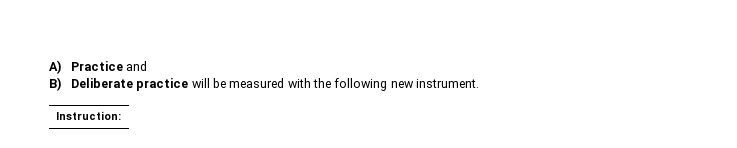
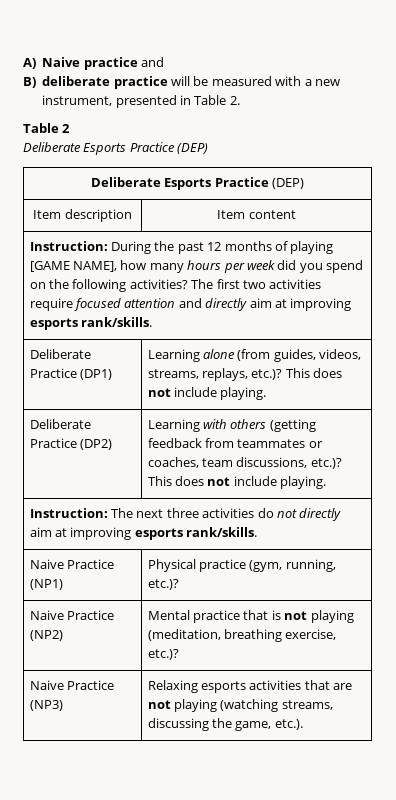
- A) Practice and
+ A) Naive practice and
- B) Deliberate practice will be measured with the following new instrument.
- Instruction:
+ B) deliberate practice will be measured with a new instrument, presented in Table 2.
+ Table 2
+ Deliberate Esports Practice (DEP)
+ Deliberate Esports Practice (DEP)
+ Item description | Item content
+ Instruction: During the past 12 months of playing [GAME NAME], how many hours per week did you spend on the following activities? The first two activities require focused attention and directly aim at improving esports rank/skills.
+ Deliberate Practice (DP1) | Learning alone (from guides, videos, streams, replays, etc.)? This does not include playing.
+ Deliberate Practice (DP2) | Learning with others (getting feedback from teammates or coaches, team discussions, etc.)? This does not include playing.
+ Instruction: The next three activities do not directly aim at improving esports rank/skills.
+ Naive Practice (NP1) | Physical practice (gym, running, etc.)?
+ Naive Practice (NP2) | Mental practice that is not playing (meditation, breathing exercise, etc.)?
+ Naive Practice (NP3) | Relaxing esports activities that are not playing (watching streams, discussing the game, etc.).

